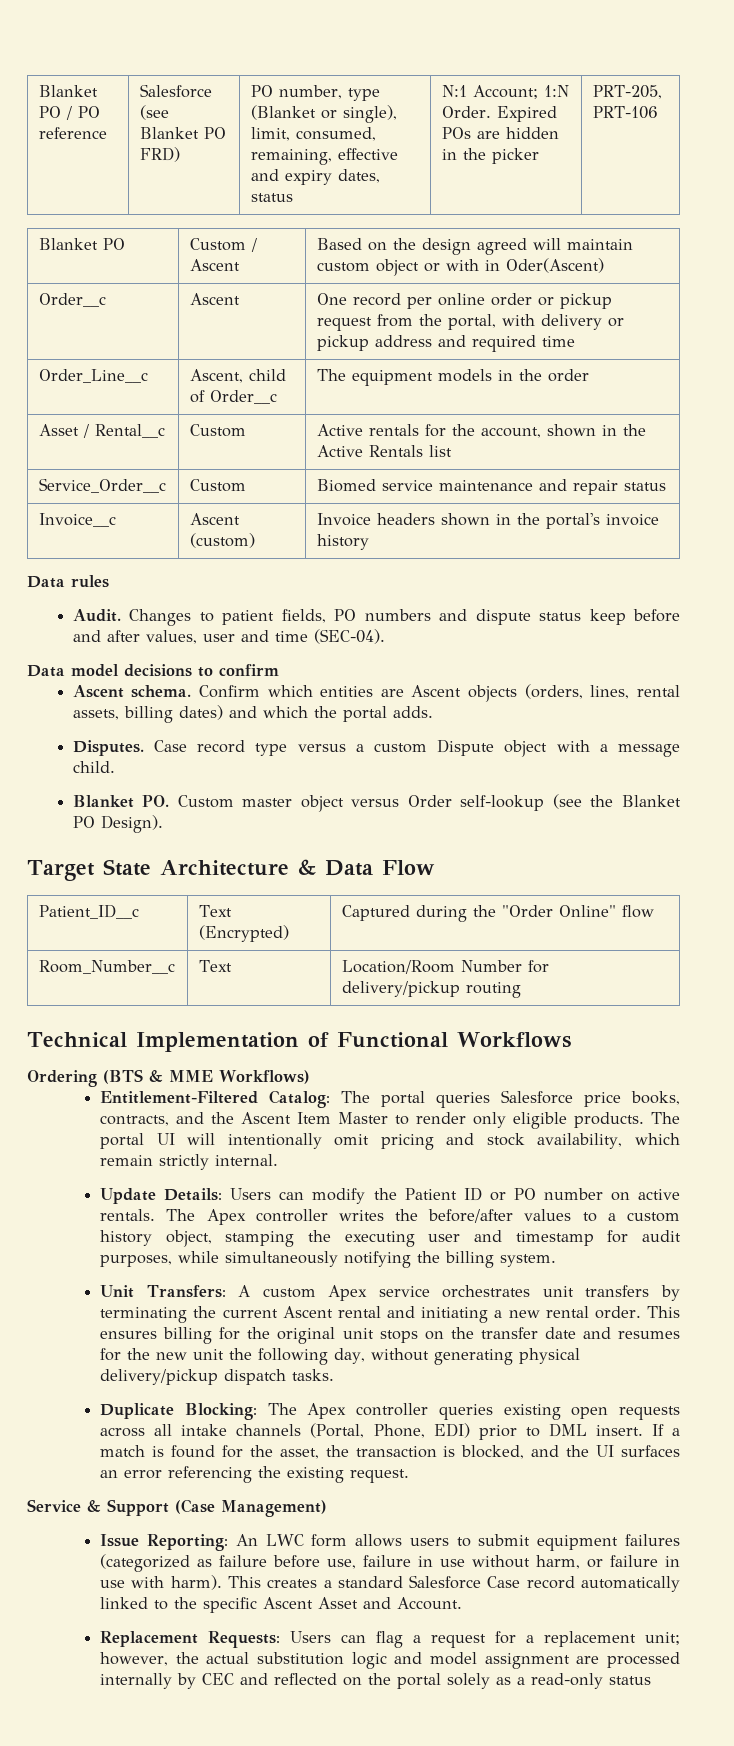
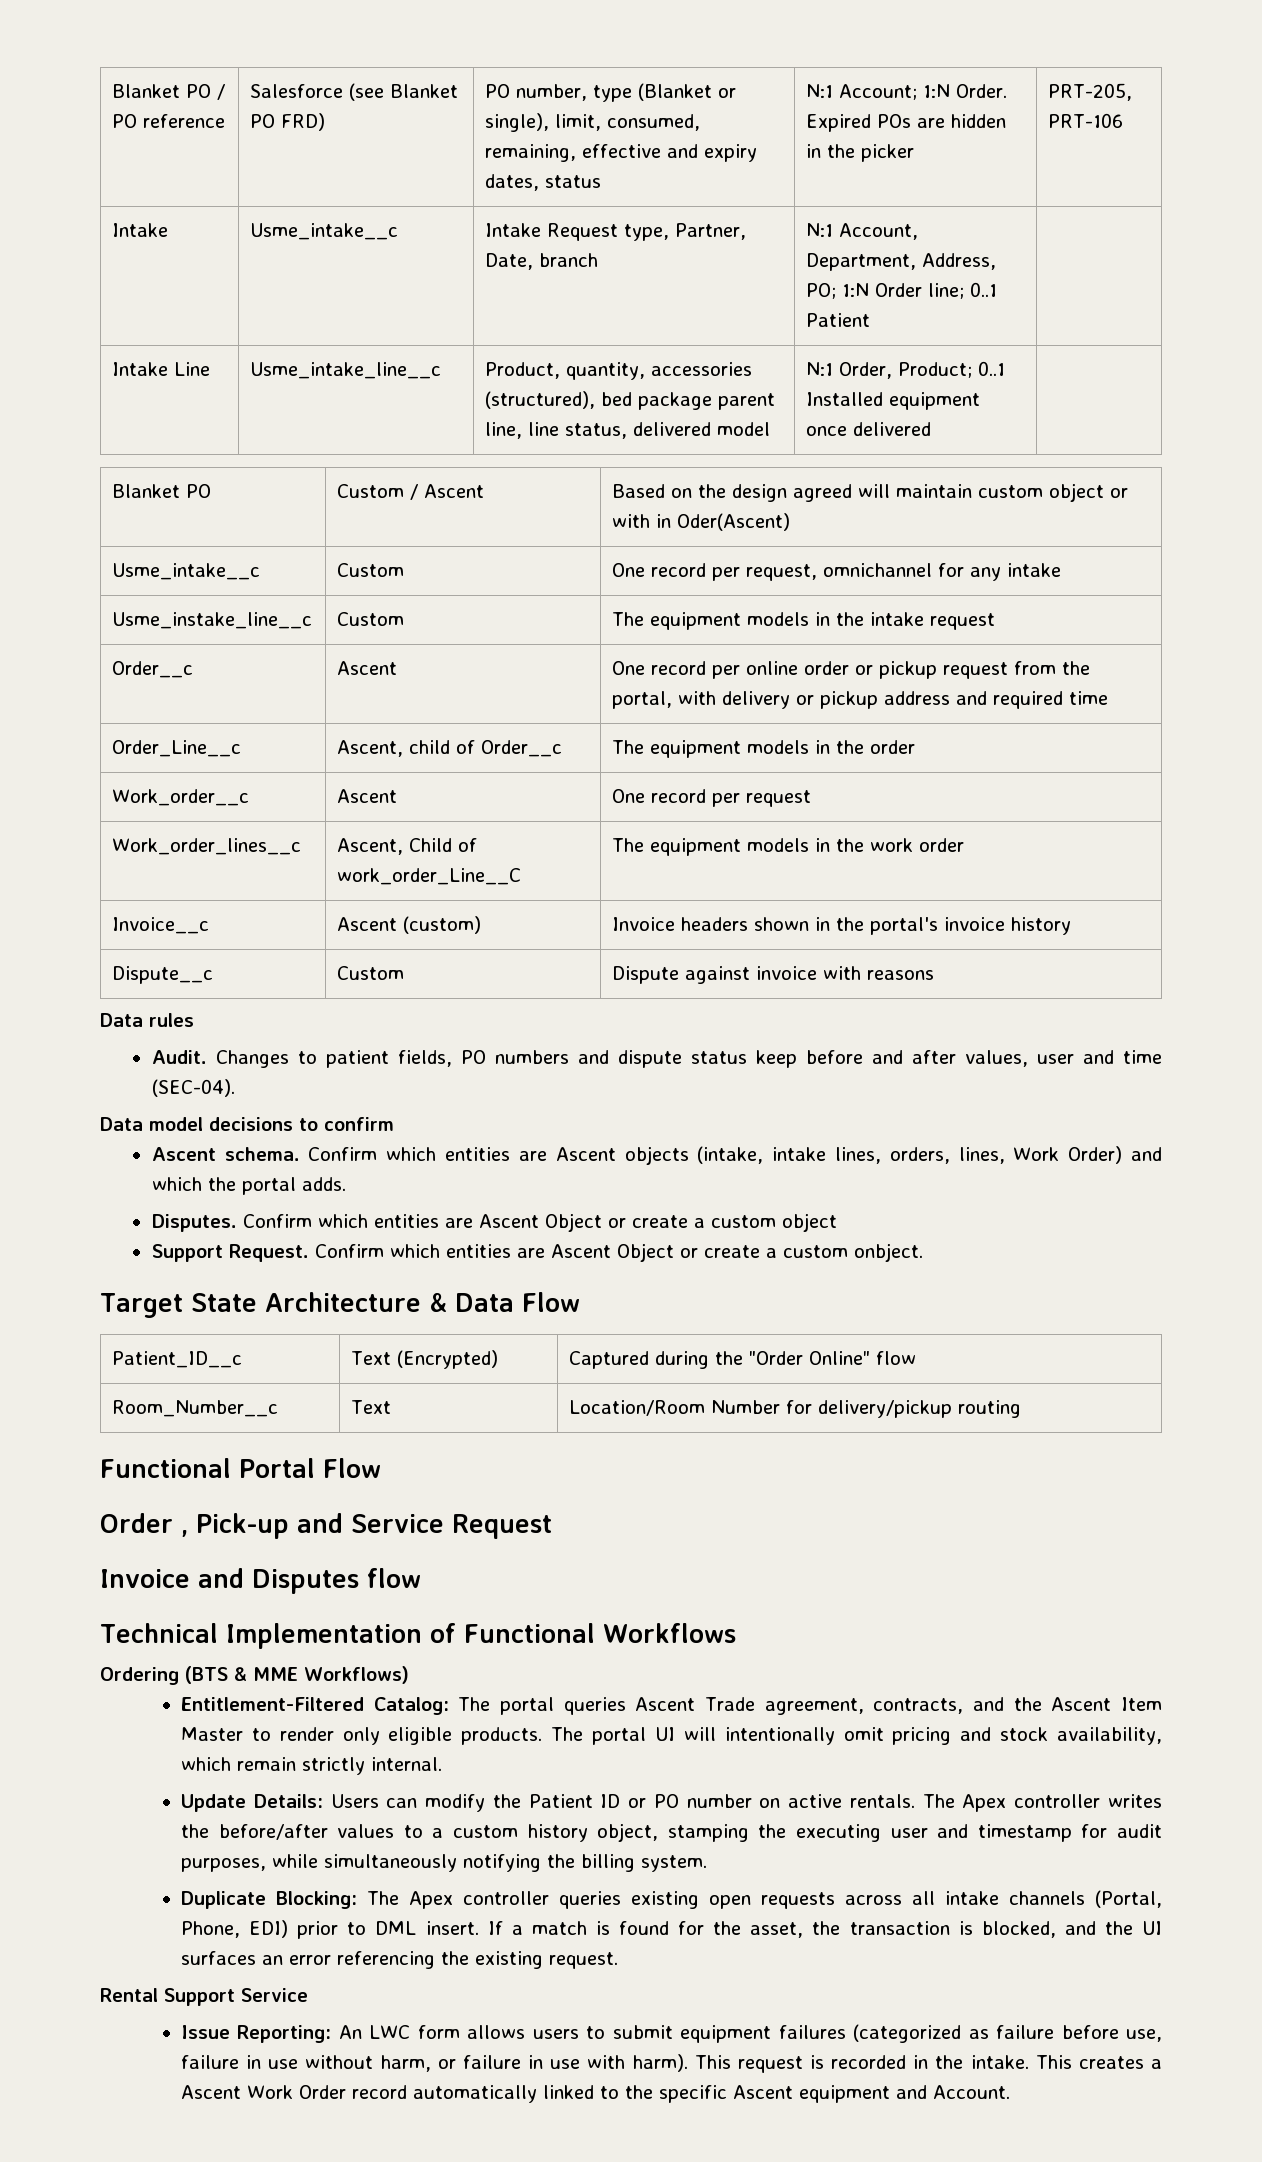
+ Intake | Usme_intake__c | Intake Request type, Partner, Date, branch | N:1 Account, Department, Address, PO; 1:N Order line; 0..1 Patient |
+ Intake Line | Usme_intake_line__c | Product, quantity, accessories (structured), bed package parent line, line status, delivered model | N:1 Order, Product; 0..1 Installed equipment once delivered |
+ Usme_intake__c | Custom | One record per request, omnichannel for any intake
+ Usme_instake_line__c | Custom | The equipment models in the intake request
- Asset / Rental__c | Custom | Active rentals for the account, shown in the Active Rentals list
- Service_Order__c | Custom | Biomed service maintenance and repair status
+ Work_order__c | Ascent | One record per request
+ Work_order_lines__c | Ascent, Child of work_order_Line__C | The equipment models in the work order
+ Dispute__c | Custom | Dispute against invoice with reasons
- Confirm which entities are Ascent objects (orders, lines, rental assets, billing dates) and which the portal adds.
+ Confirm which entities are Ascent objects (intake, intake lines, orders, lines, Work Order) and which the portal adds.
- Case record type versus a custom Dispute object with a message child.
- Blanket PO. Custom master object versus Order self-lookup (see the Blanket PO Design).
+ Confirm which entities are Ascent Object or create a custom object
+ Support Request. Confirm which entities are Ascent Object or create a custom onbject.
+ Functional Portal Flow
+ Order , Pick-up and Service Request
+ Invoice and Disputes flow
- Entitlement-Filtered Catalog: The portal queries Salesforce price books, contracts, and the Ascent Item Master to render only eligible products.
+ Entitlement-Filtered Catalog: The portal queries Ascent Trade agreement, contracts, and the Ascent Item Master to render only eligible products.
- Unit Transfers: A custom Apex service orchestrates unit transfers by terminating the current Ascent rental and initiating a new rental order. This ensures billing for the original unit stops on the transfer date and resumes for the new unit the following day, without generating physical delivery/pickup dispatch tasks.
- Service & Support (Case Management)
+ Rental Support Service
- This creates a standard Salesforce Case record automatically linked to the specific Ascent Asset and Account.
+ This request is recorded in the intake. This creates a Ascent Work Order record automatically linked to the specific Ascent equipment and Account.
- Replacement Requests: Users can flag a request for a replacement unit; however, the actual substitution logic and model assignment are processed internally by CEC and reflected on the portal solely as a read-only status

